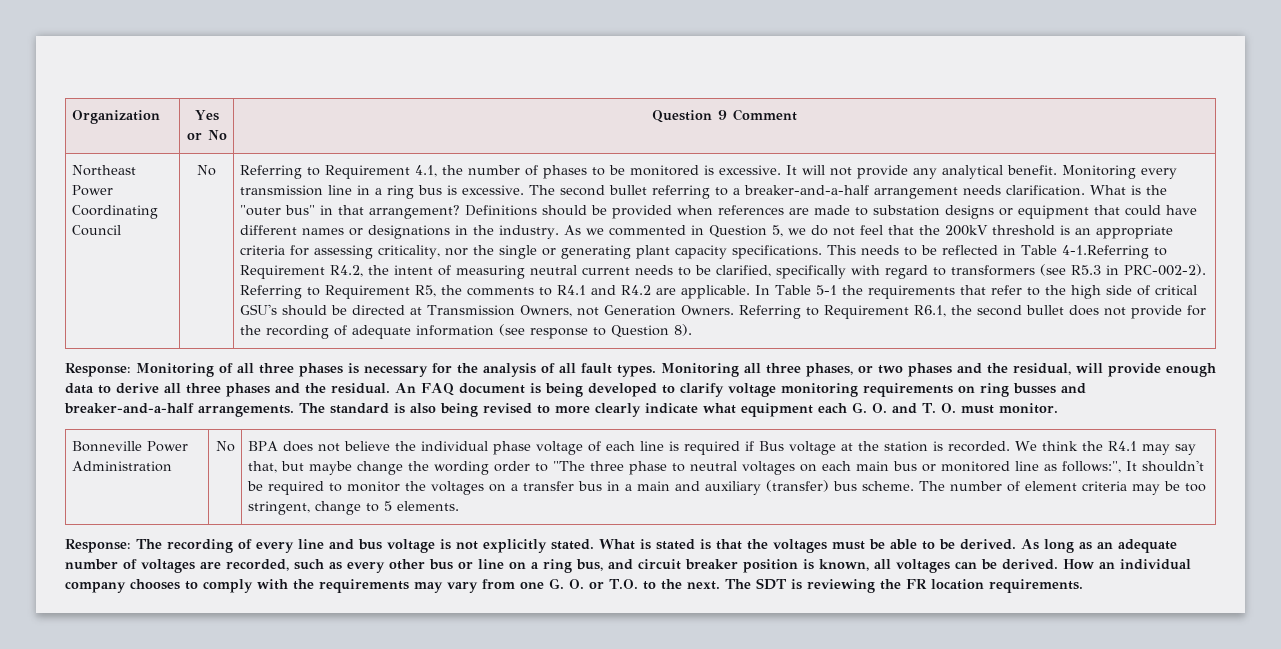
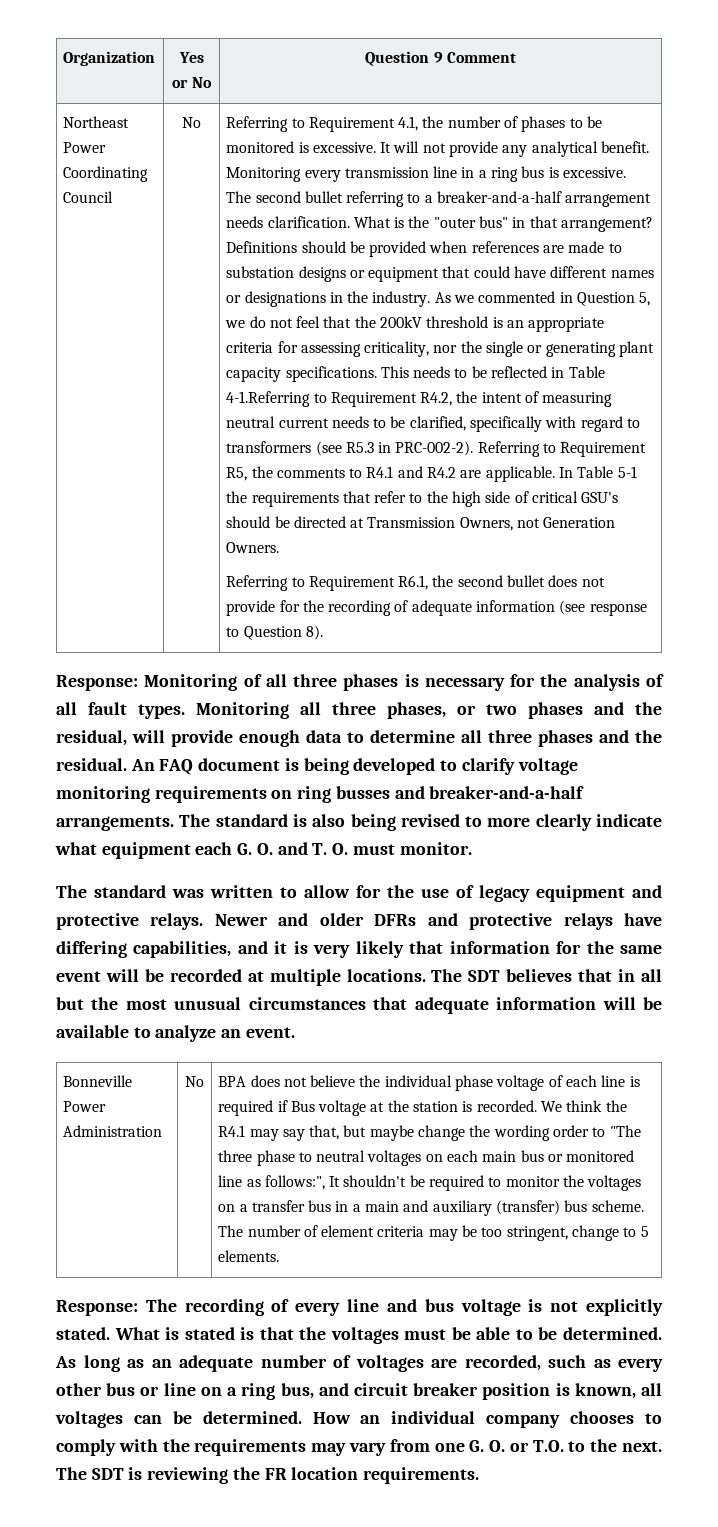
- In Table 5-1 the requirements that refer to the high side of critical GSU's should be directed at Transmission Owners, not Generation Owners. Referring to Requirement R6.1, the second bullet does not provide for the recording of adequate information (see response to Question 8).
+ In Table 5-1 the requirements that refer to the high side of critical GSU's should be directed at Transmission Owners, not Generation Owners.
+ Referring to Requirement R6.1, the second bullet does not provide for the recording of adequate information (see response to Question 8).
- Monitoring all three phases, or two phases and the residual, will provide enough data to derive all three phases and the residual.
+ Monitoring all three phases, or two phases and the residual, will provide enough data to determine all three phases and the residual.
+ The standard was written to allow for the use of legacy equipment and protective relays. Newer and older DFRs and protective relays have differing capabilities, and it is very likely that information for the same event will be recorded at multiple locations. The SDT believes that in all but the most unusual circumstances that adequate information will be available to analyze an event.
- What is stated is that the voltages must be able to be derived.
+ What is stated is that the voltages must be able to be determined.
- As long as an adequate number of voltages are recorded, such as every other bus or line on a ring bus, and circuit breaker position is known, all voltages can be derived.
+ As long as an adequate number of voltages are recorded, such as every other bus or line on a ring bus, and circuit breaker position is known, all voltages can be determined.

